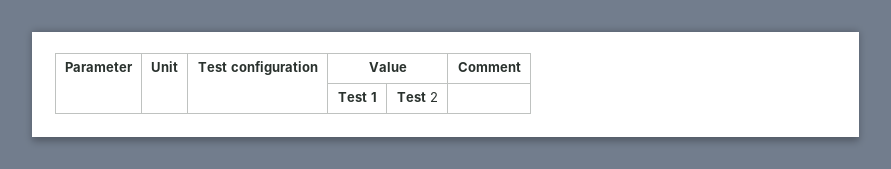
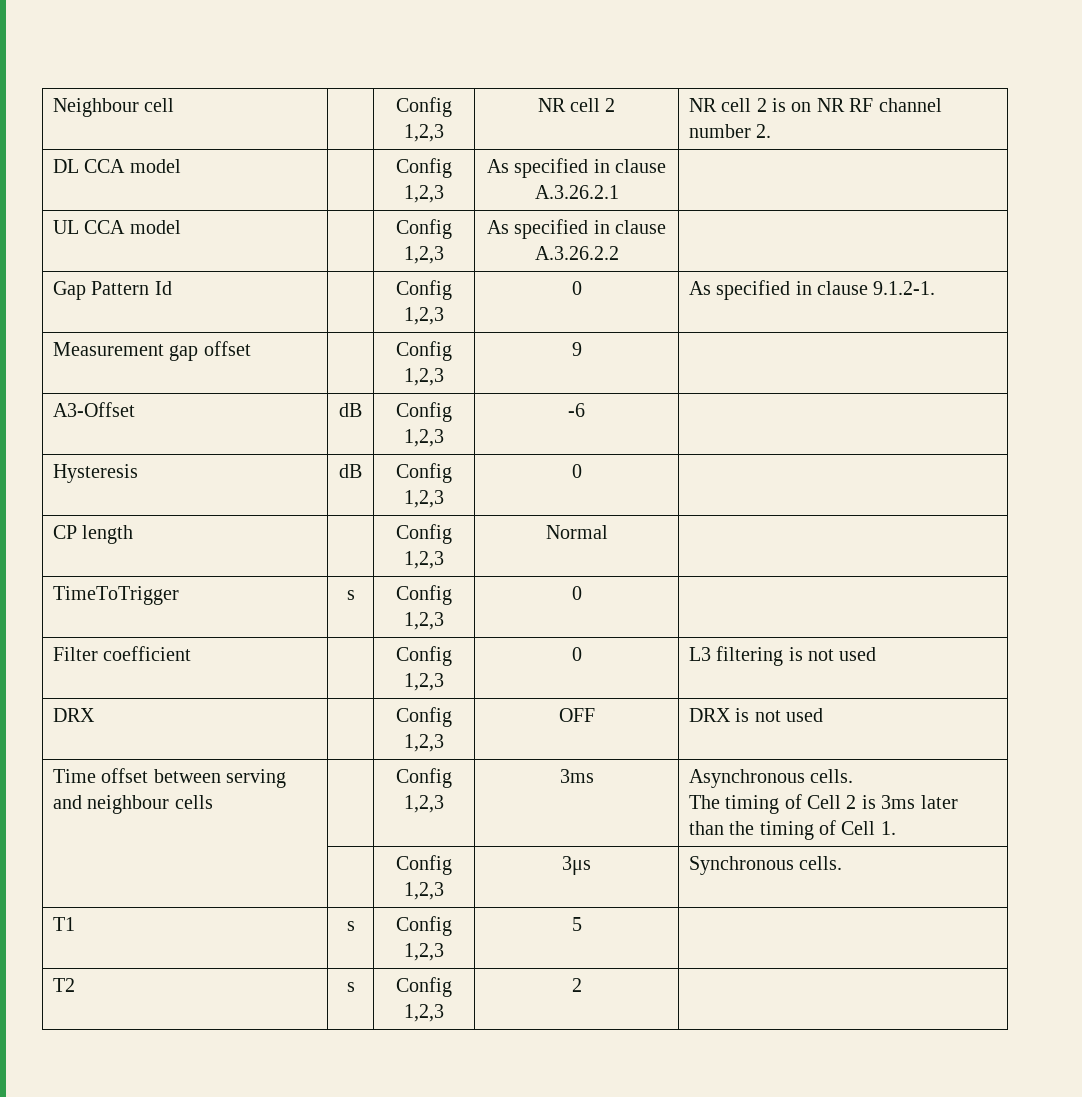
- Parameter | Unit | Test configuration | Value | Comment
- | | | Test 1 | Test 2 |
+ Neighbour cell | | Config 1,2,3 | NR cell 2 | NR cell 2 is on NR RF channel number 2.
+ DL CCA model | | Config 1,2,3 | As specified in clause A.3.26.2.1 |
+ UL CCA model | | Config 1,2,3 | As specified in clause A.3.26.2.2 |
+ Gap Pattern Id | | Config 1,2,3 | 0 | As specified in clause 9.1.2-1.
+ Measurement gap offset | | Config 1,2,3 | 9 |
+ A3-Offset | dB | Config 1,2,3 | -6 |
+ Hysteresis | dB | Config 1,2,3 | 0 |
+ CP length | | Config 1,2,3 | Normal |
+ TimeToTrigger | s | Config 1,2,3 | 0 |
+ Filter coefficient | | Config 1,2,3 | 0 | L3 filtering is not used
+ DRX | | Config 1,2,3 | OFF | DRX is not used
+ Time offset between serving and neighbour cells | | Config 1,2,3 | 3ms | Asynchronous cells.
+ The timing of Cell 2 is 3ms later than the timing of Cell 1.
+ | | Config 1,2,3 | 3μs | Synchronous cells.
+ T1 | s | Config 1,2,3 | 5 |
+ T2 | s | Config 1,2,3 | 2 |

